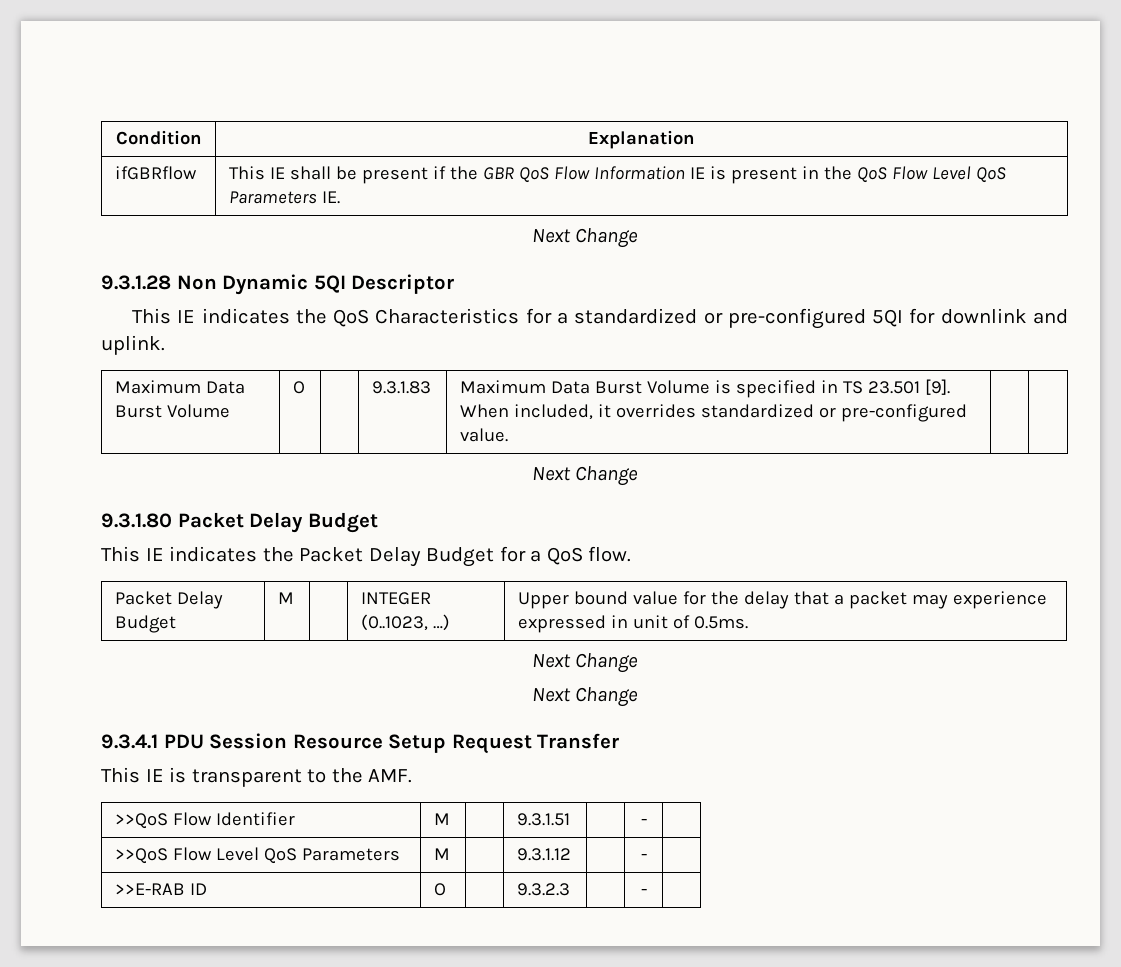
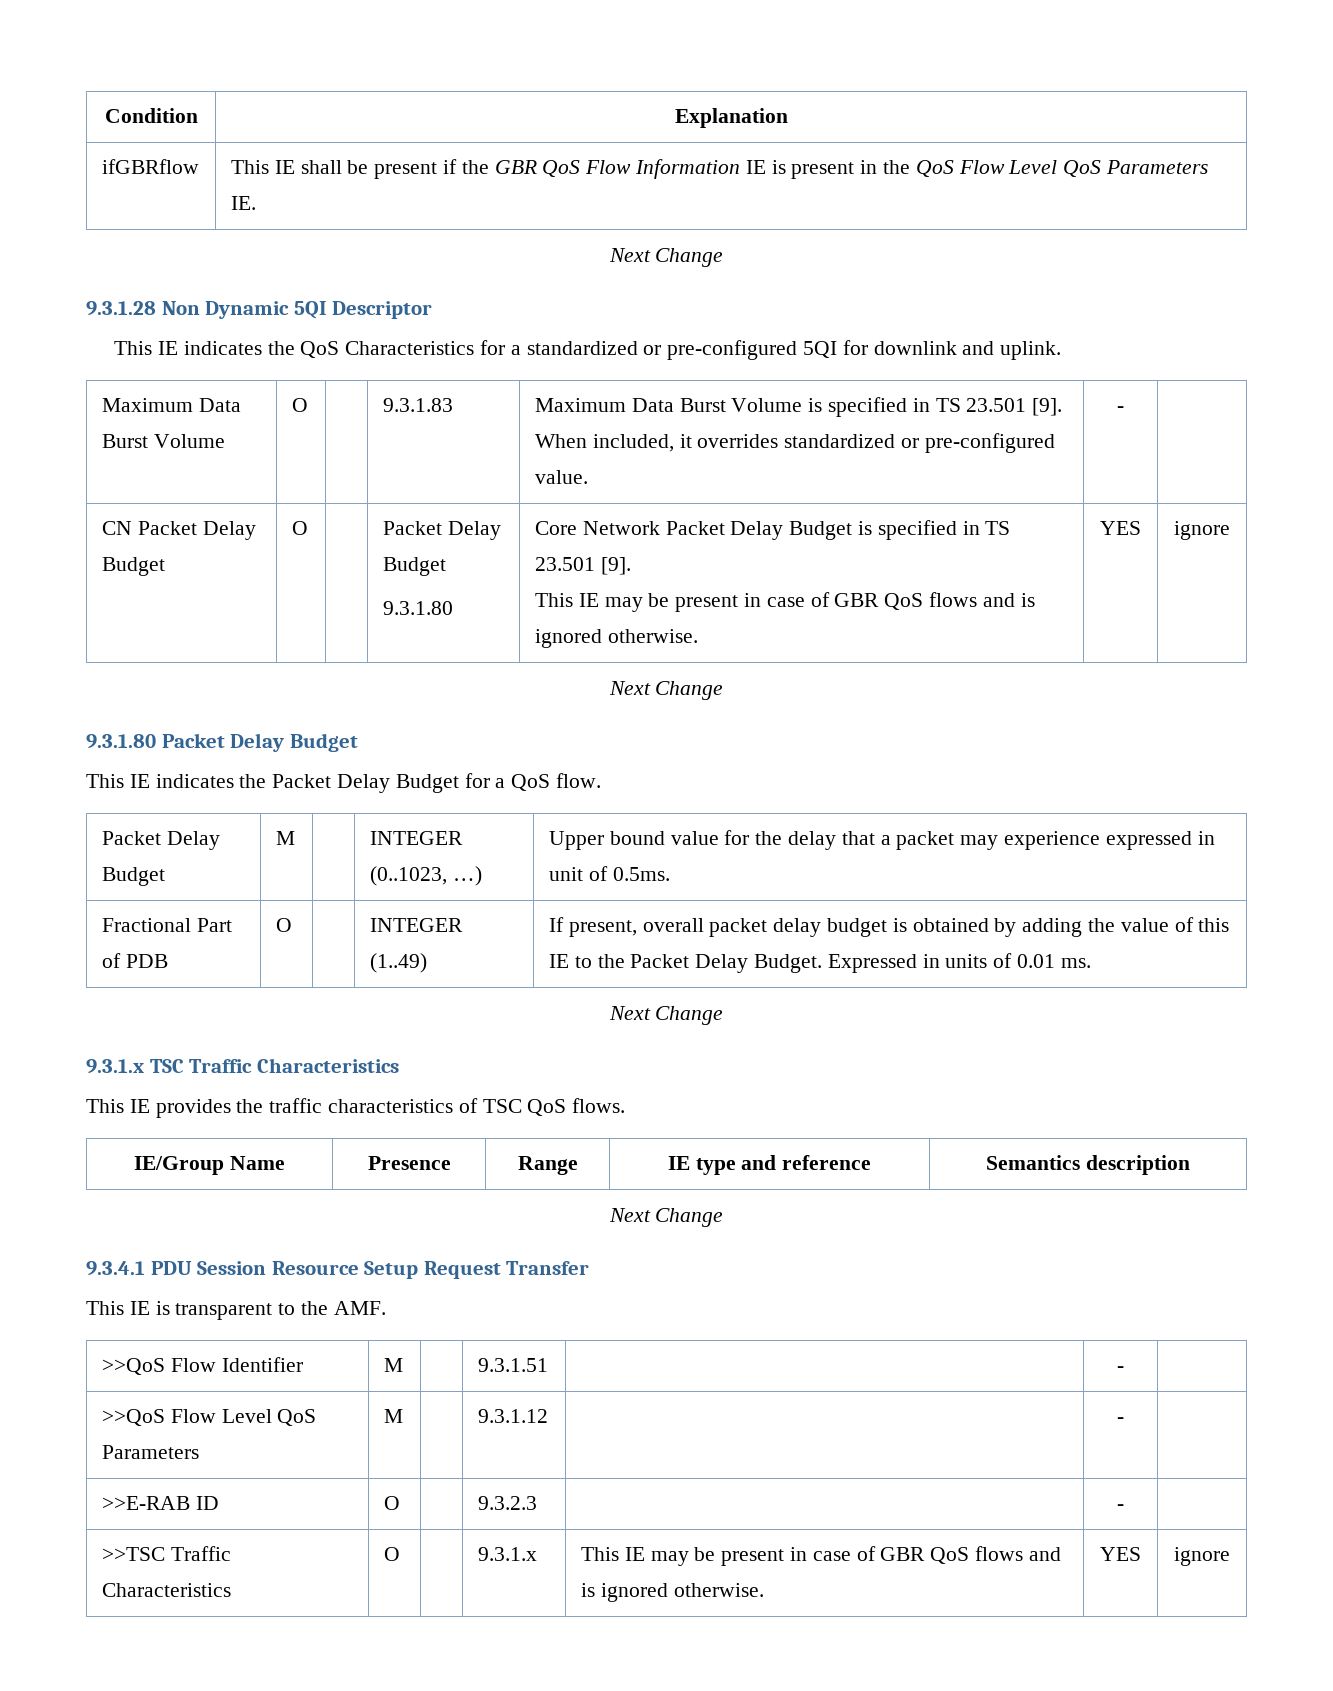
- Maximum Data Burst Volume | O | | 9.3.1.83 | Maximum Data Burst Volume is specified in TS 23.501 [9]. When included, it overrides standardized or pre-configured value. | |
+ Maximum Data Burst Volume | O | | 9.3.1.83 | Maximum Data Burst Volume is specified in TS 23.501 [9]. When included, it overrides standardized or pre-configured value. | - |
+ CN Packet Delay Budget | O | | Packet Delay Budget
+ 9.3.1.80 | Core Network Packet Delay Budget is specified in TS 23.501 [9].
+ This IE may be present in case of GBR QoS flows and is ignored otherwise. | YES | ignore
  Packet Delay Budget | M | | INTEGER (0..1023, …) | Upper bound value for the delay that a packet may experience expressed in unit of 0.5ms.
+ Fractional Part of PDB | O | | INTEGER (1..49) | If present, overall packet delay budget is obtained by adding the value of this IE to the Packet Delay Budget. Expressed in units of 0.01 ms.
  Next Change
+ 9.3.1.x TSC Traffic Characteristics
+ This IE provides the traffic characteristics of TSC QoS flows.
+ IE/Group Name | Presence | Range | IE type and reference | Semantics description
+ >>TSC Traffic Characteristics | O | | 9.3.1.x | This IE may be present in case of GBR QoS flows and is ignored otherwise. | YES | ignore

